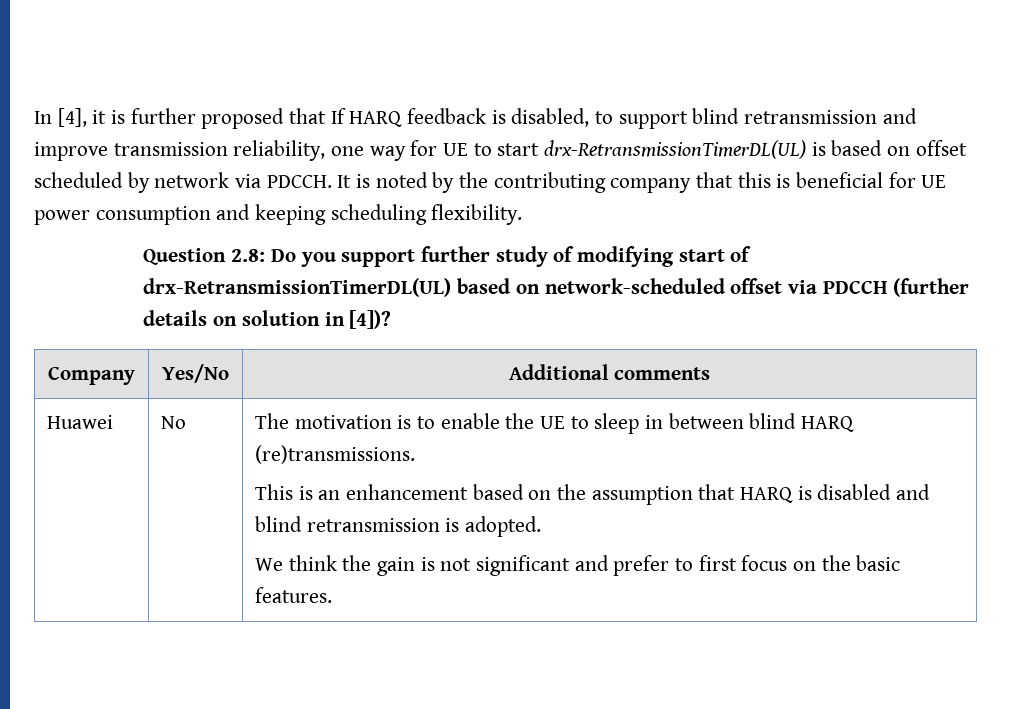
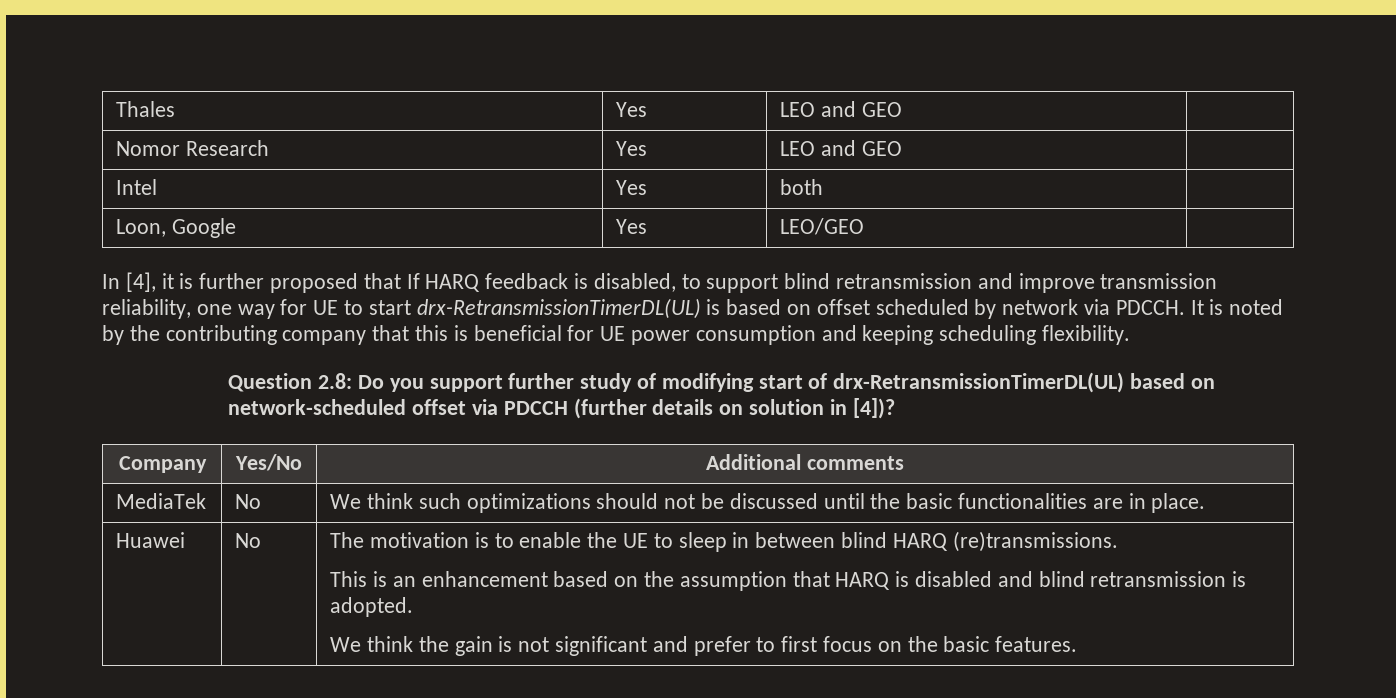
+ Thales | Yes | LEO and GEO |
+ Nomor Research | Yes | LEO and GEO |
+ Intel | Yes | both |
+ Loon, Google | Yes | LEO/GEO |
+ MediaTek | No | We think such optimizations should not be discussed until the basic functionalities are in place.

